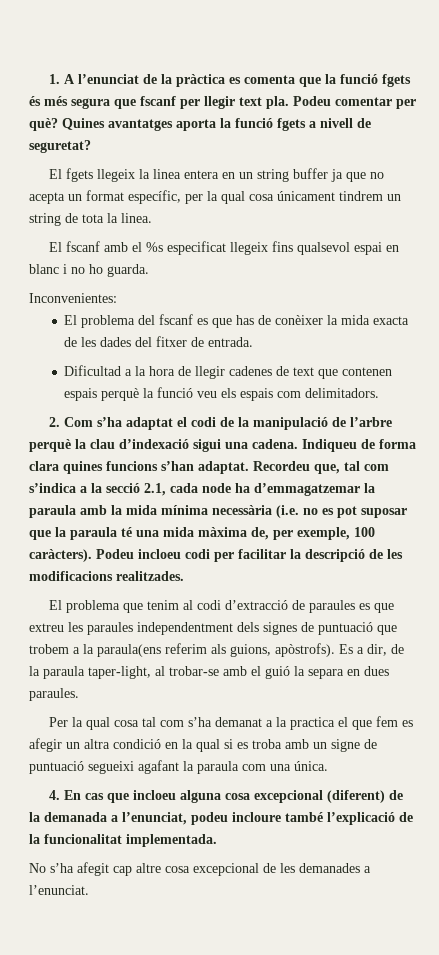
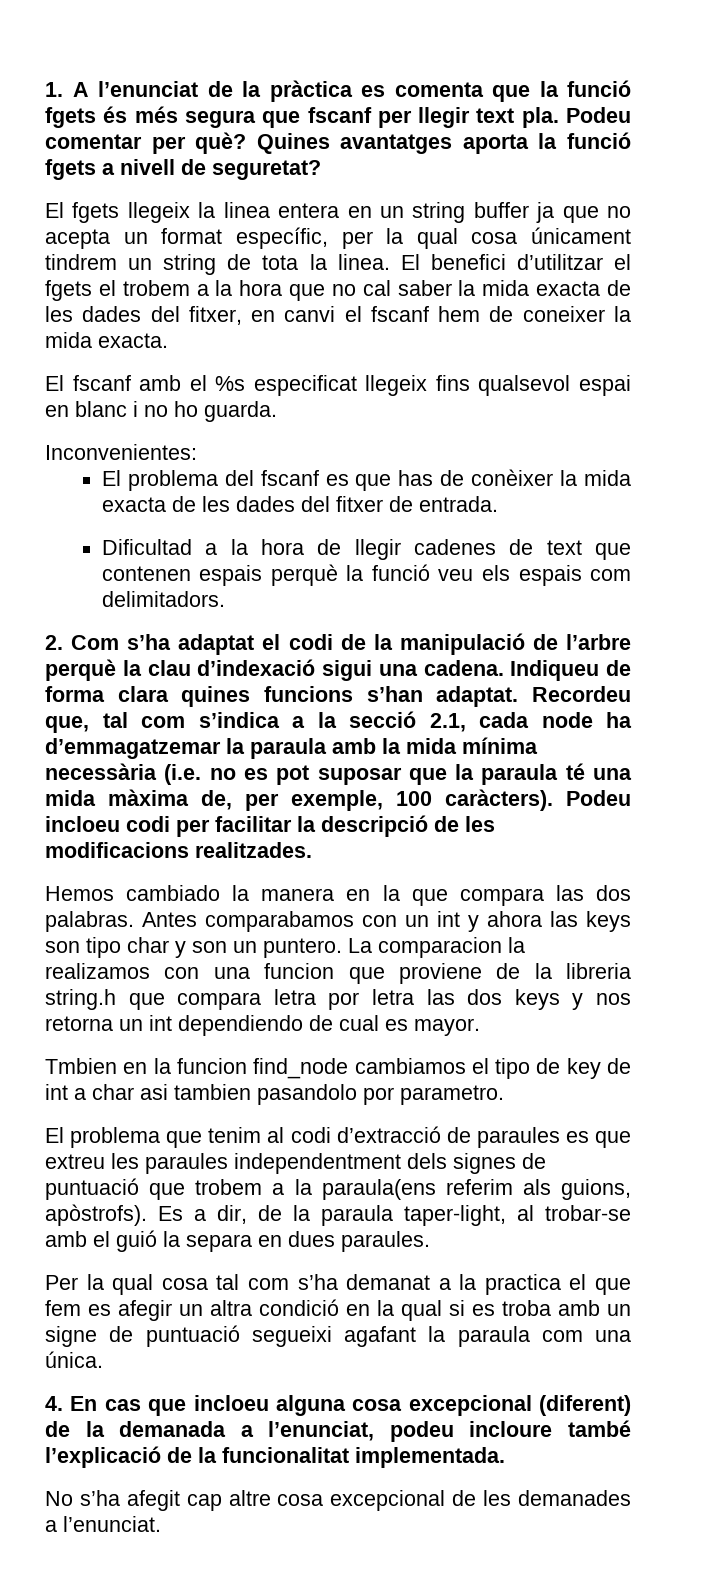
+ El benefici d’utilitzar el fgets el trobem a la hora que no cal saber la mida exacta de les dades del fitxer, en canvi el fscanf hem de coneixer la mida exacta.
+ Hemos cambiado la manera en la que compara las dos palabras. Antes comparabamos con un int y ahora las keys son tipo char y son un puntero. La comparacion la realizamos con una funcion que proviene de la libreria string.h que compara letra por letra las dos keys y nos retorna un int dependiendo de cual es mayor.
+ Tmbien en la funcion find_node cambiamos el tipo de key de int a char asi tambien pasandolo por parametro.

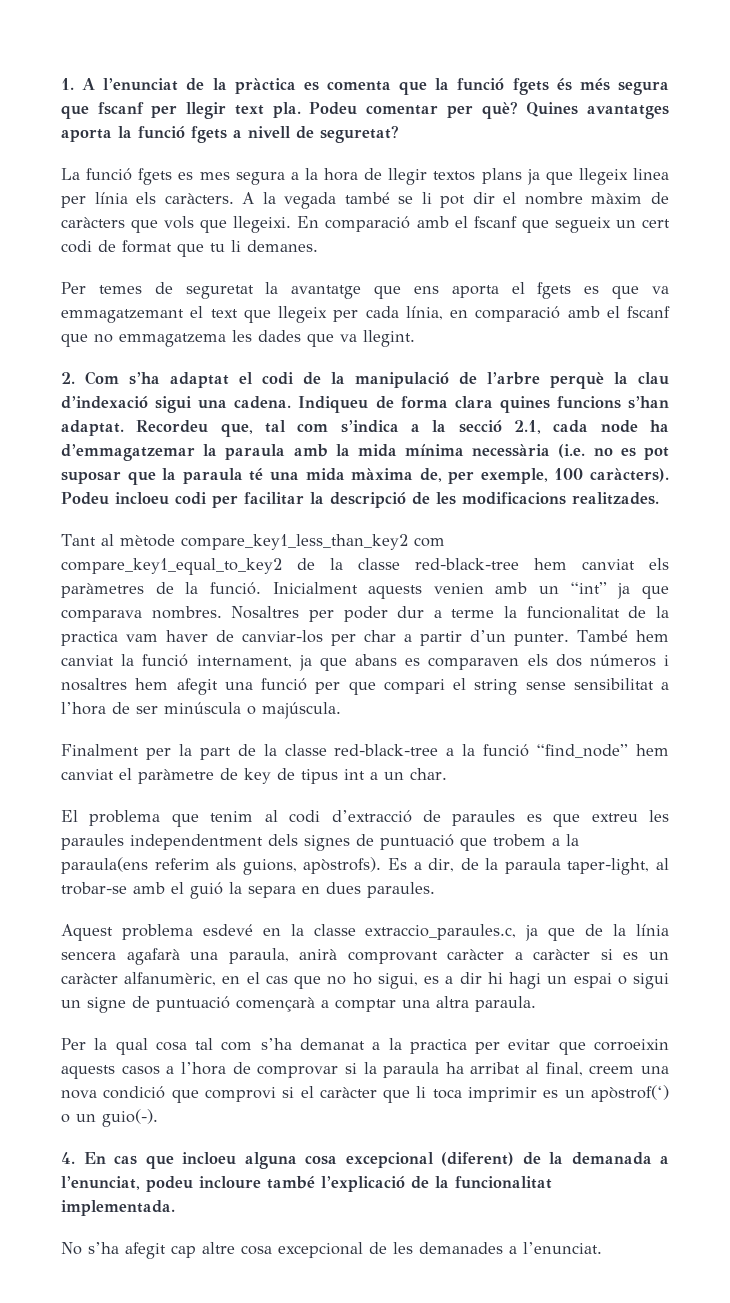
- El fgets llegeix la linea entera en un string buffer ja que no acepta un format específic, per la qual cosa únicament tindrem un string de tota la linea. El benefici d’utilitzar el fgets el trobem a la hora que no cal saber la mida exacta de les dades del fitxer, en canvi el fscanf hem de coneixer la mida exacta.
- El fscanf amb el %s especificat llegeix fins qualsevol espai en blanc i no ho guarda.
- Inconvenientes:
- El problema del fscanf es que has de conèixer la mida exacta de les dades del fitxer de entrada.
- Dificultad a la hora de llegir cadenes de text que contenen espais perquè la funció veu els espais com delimitadors.
+ La funció fgets es mes segura a la hora de llegir textos plans ja que llegeix linea per línia els caràcters. A la vegada també se li pot dir el nombre màxim de caràcters que vols que llegeixi. En comparació amb el fscanf que segueix un cert codi de format que tu li demanes.
+ Per temes de seguretat la avantatge que ens aporta el fgets es que va emmagatzemant el text que llegeix per cada línia, en comparació amb el fscanf que no emmagatzema les dades que va llegint.
- Hemos cambiado la manera en la que compara las dos palabras. Antes comparabamos con un int y ahora las keys son tipo char y son un puntero. La comparacion la realizamos con una funcion que proviene de la libreria string.h que compara letra por letra las dos keys y nos retorna un int dependiendo de cual es mayor.
- Tmbien en la funcion find_node cambiamos el tipo de key de int a char asi tambien pasandolo por parametro.
+ Tant al mètode compare_key1_less_than_key2 com compare_key1_equal_to_key2 de la classe red-black-tree hem canviat els paràmetres de la funció. Inicialment aquests venien amb un “int” ja que comparava nombres. Nosaltres per poder dur a terme la funcionalitat de la practica vam haver de canviar-los per char a partir d’un punter. També hem canviat la funció internament, ja que abans es comparaven els dos números i nosaltres hem afegit una funció per que compari el string sense sensibilitat a l’hora de ser minúscula o majúscula.
+ Finalment per la part de la classe red-black-tree a la funció “find_node” hem canviat el paràmetre de key de tipus int a un char.
+ Aquest problema esdevé en la classe extraccio_paraules.c, ja que de la línia sencera agafarà una paraula, anirà comprovant caràcter a caràcter si es un caràcter alfanumèric, en el cas que no ho sigui, es a dir hi hagi un espai o sigui un signe de puntuació començarà a comptar una altra paraula.
- Per la qual cosa tal com s’ha demanat a la practica el que fem es afegir un altra condició en la qual si es troba amb un signe de puntuació segueixi agafant la paraula com una única.
+ Per la qual cosa tal com s’ha demanat a la practica per evitar que corroeixin aquests casos a l’hora de comprovar si la paraula ha arribat al final, creem una nova condició que comprovi si el caràcter que li toca imprimir es un apòstrof(‘) o un guio(-).

